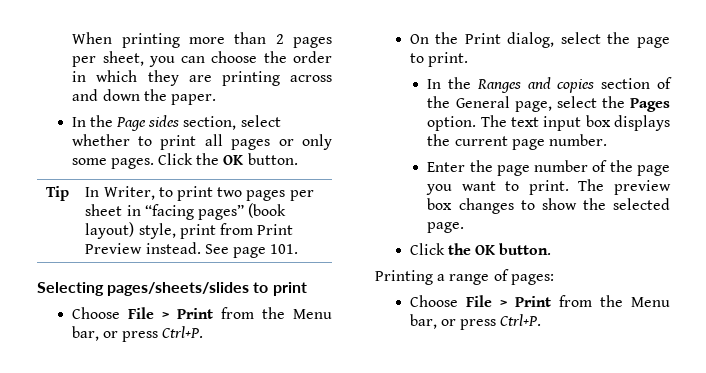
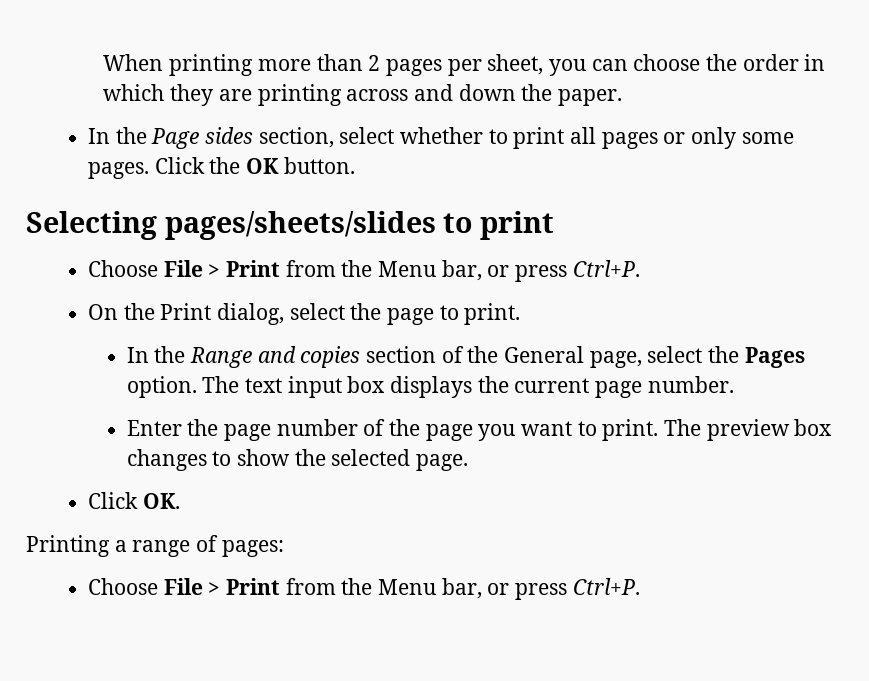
- Tip | In Writer, to print two pages per sheet in “facing pages” (book layout) style, print from Print Preview instead. See page 101.
- In the Ranges and copies section of the General page, select the Pages option.
+ In the Range and copies section of the General page, select the Pages option.
  The preview box changes to show the selected page.
- Click the OK button.
+ Click OK.

